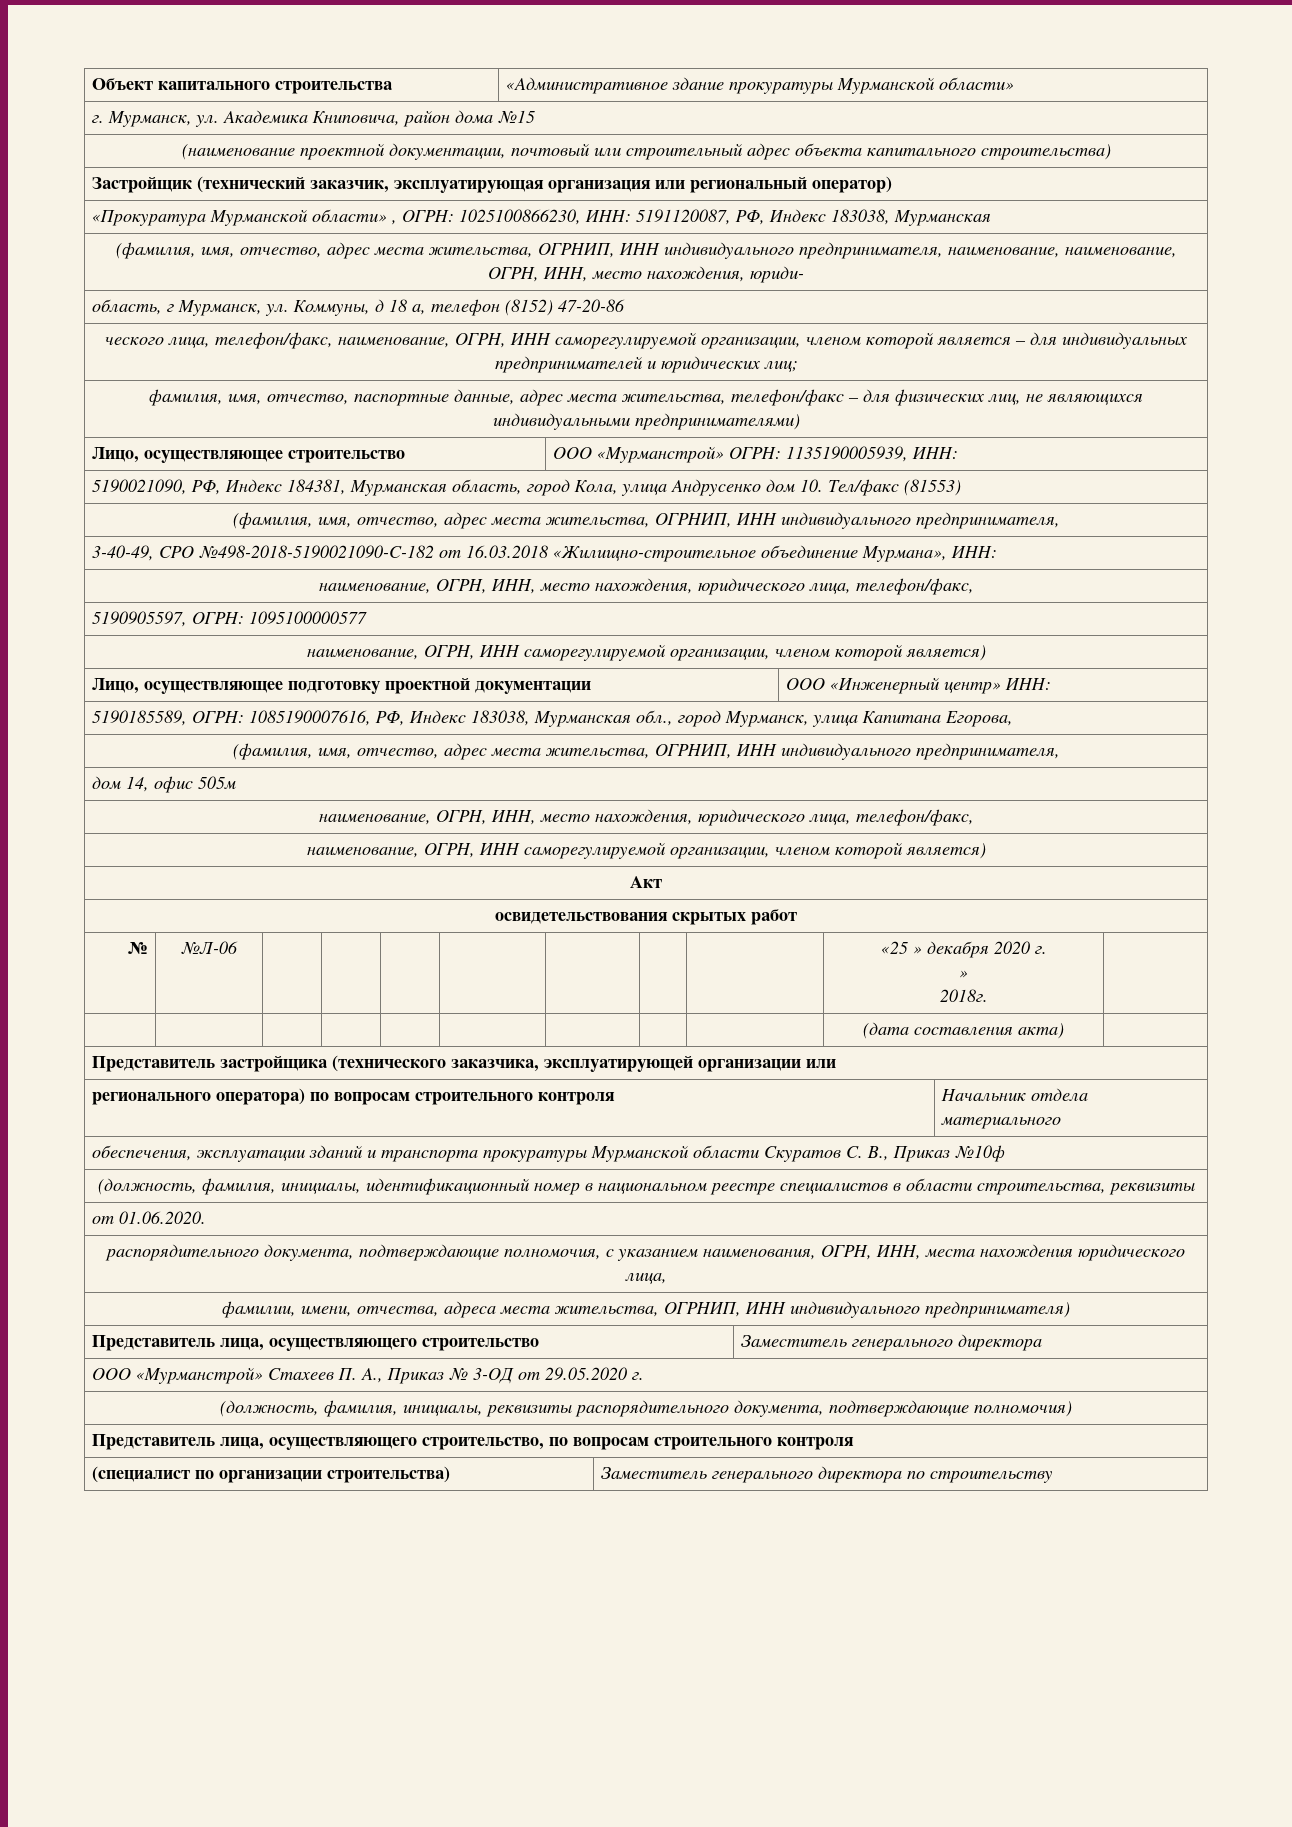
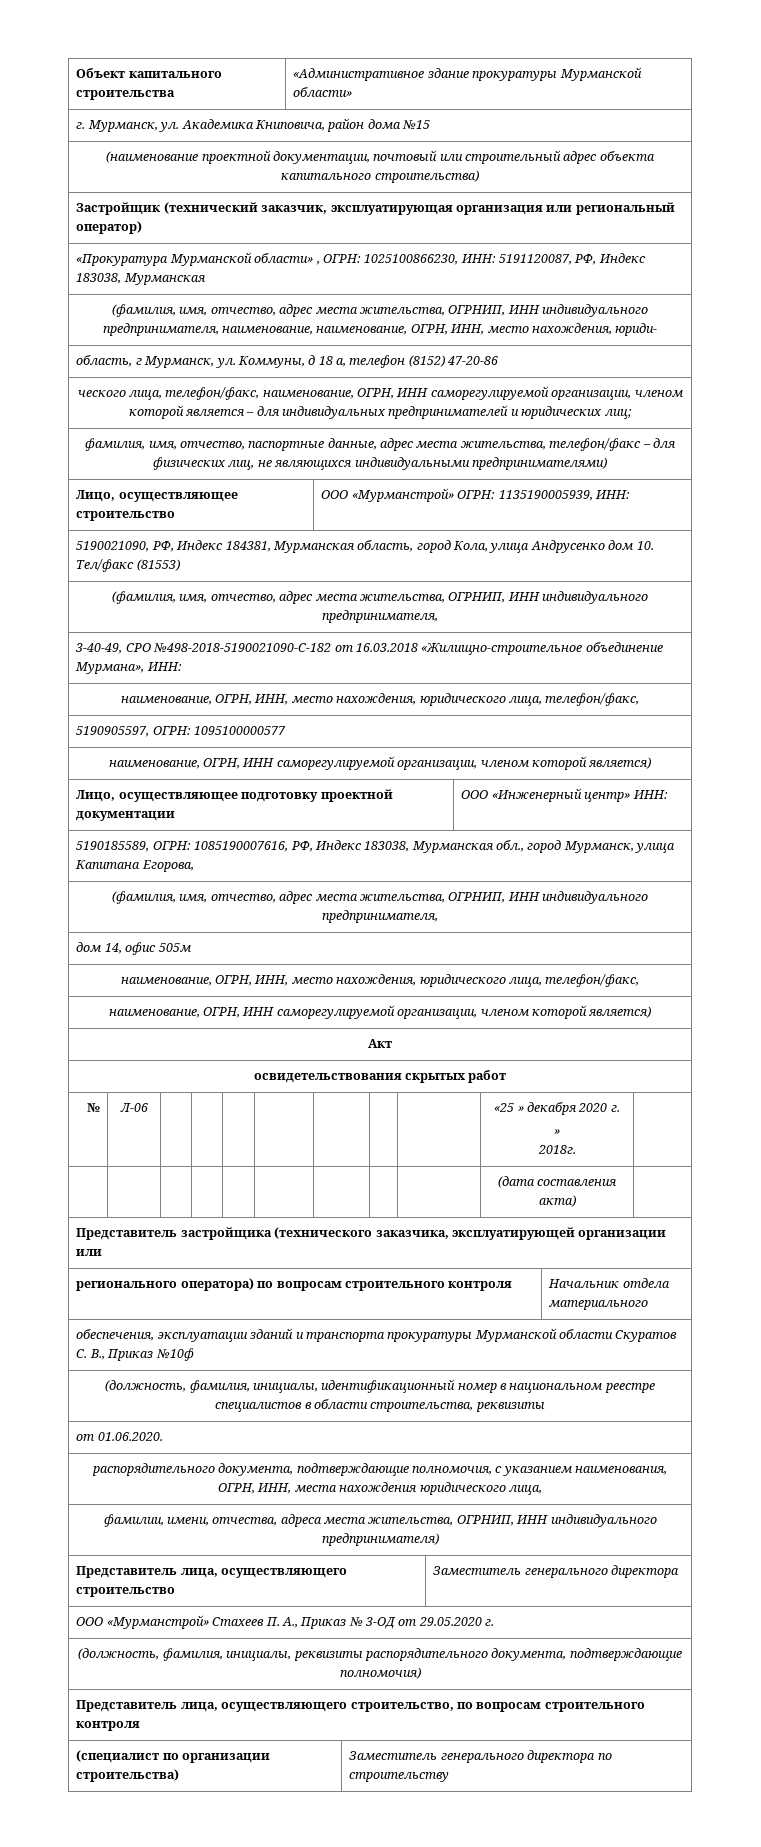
- № | №Л-06 | | | | | | | | «25 » декабря 2020 г.
+ № | Л-06 | | | | | | | | «25 » декабря 2020 г.

